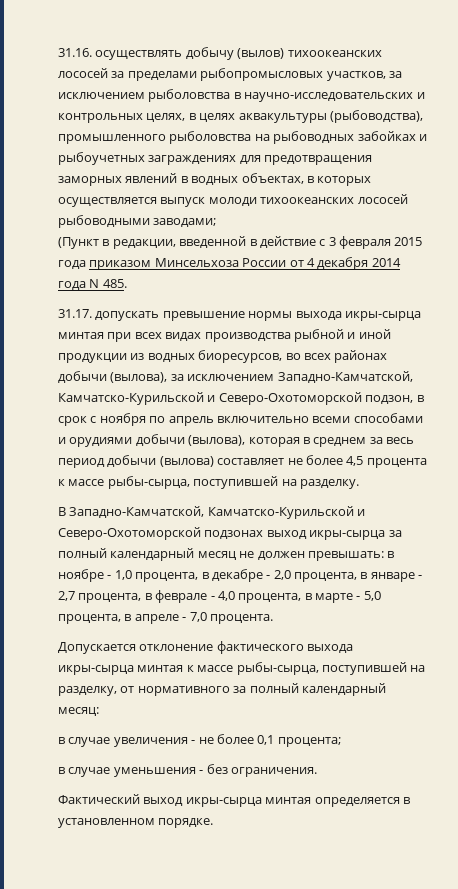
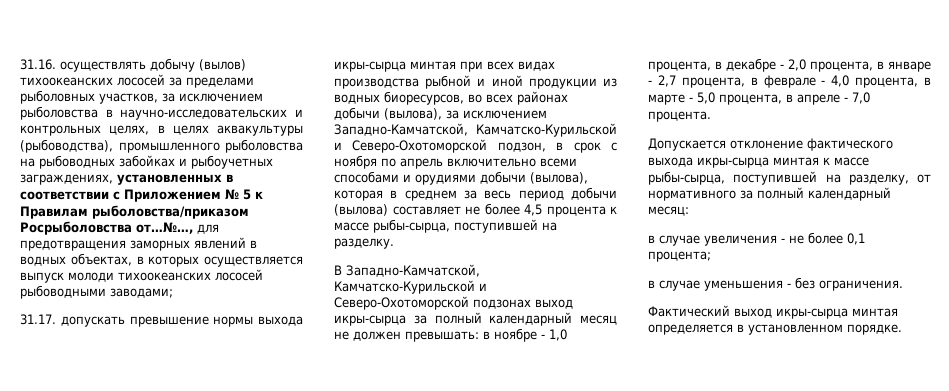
- 31.16. осуществлять добычу (вылов) тихоокеанских лососей за пределами рыбопромысловых участков, за исключением рыболовства в научно-исследовательских и контрольных целях, в целях аквакультуры (рыбоводства), промышленного рыболовства на рыбоводных забойках и рыбоучетных заграждениях для предотвращения заморных явлений в водных объектах, в которых осуществляется выпуск молоди тихоокеанских лососей рыбоводными заводами;
+ 31.16. осуществлять добычу (вылов) тихоокеанских лососей за пределами рыболовных участков, за исключением рыболовства в научно-исследовательских и контрольных целях, в целях аквакультуры (рыбоводства), промышленного рыболовства на рыбоводных забойках и рыбоучетных заграждениях, установленных в соответствии с Приложением № 5 к Правилам рыболовства/приказом Росрыболовства от…№…, для предотвращения заморных явлений в водных объектах, в которых осуществляется выпуск молоди тихоокеанских лососей рыбоводными заводами;
- (Пункт в редакции, введенной в действие с 3 февраля 2015 года приказом Минсельхоза России от 4 декабря 2014 года N 485.

